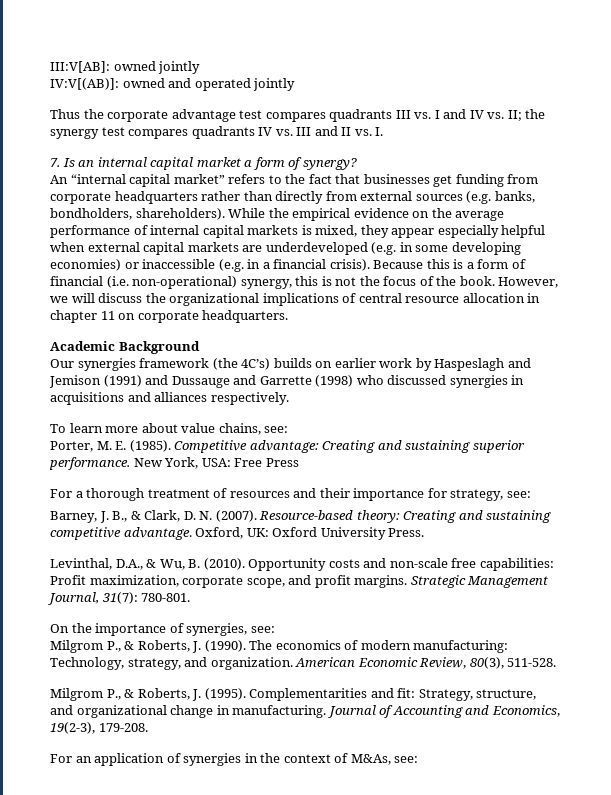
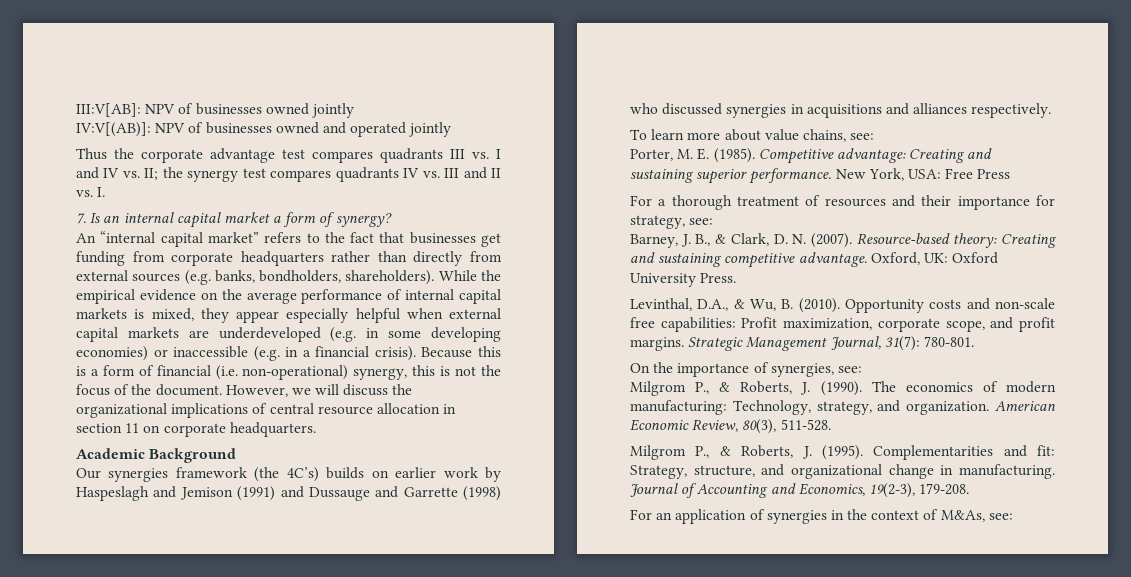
- III:V[AB]: owned jointly
+ III:V[AB]: NPV of businesses owned jointly
- IV:V[(AB)]: owned and operated jointly
+ IV:V[(AB)]: NPV of businesses owned and operated jointly
- Because this is a form of financial (i.e. non-operational) synergy, this is not the focus of the book.
+ Because this is a form of financial (i.e. non-operational) synergy, this is not the focus of the document.
- However, we will discuss the organizational implications of central resource allocation in chapter 11 on corporate headquarters.
+ However, we will discuss the organizational implications of central resource allocation in section 11 on corporate headquarters.

